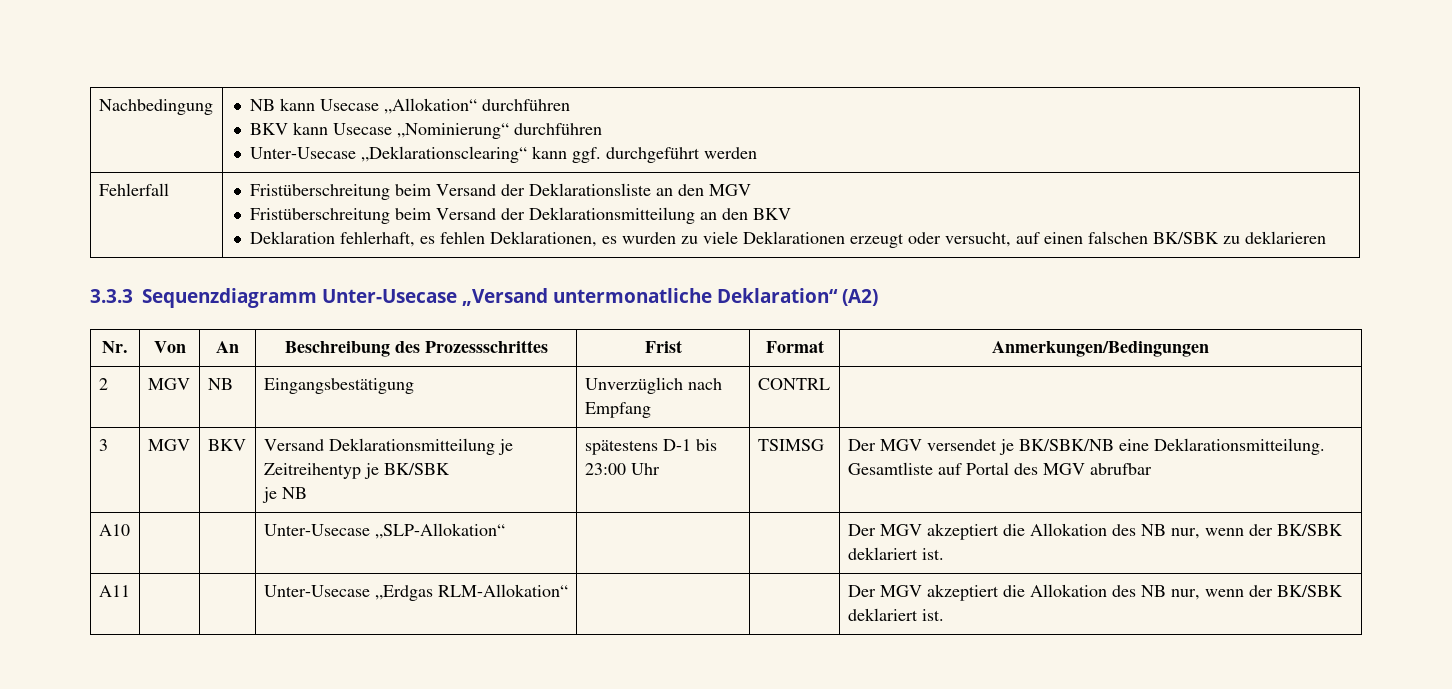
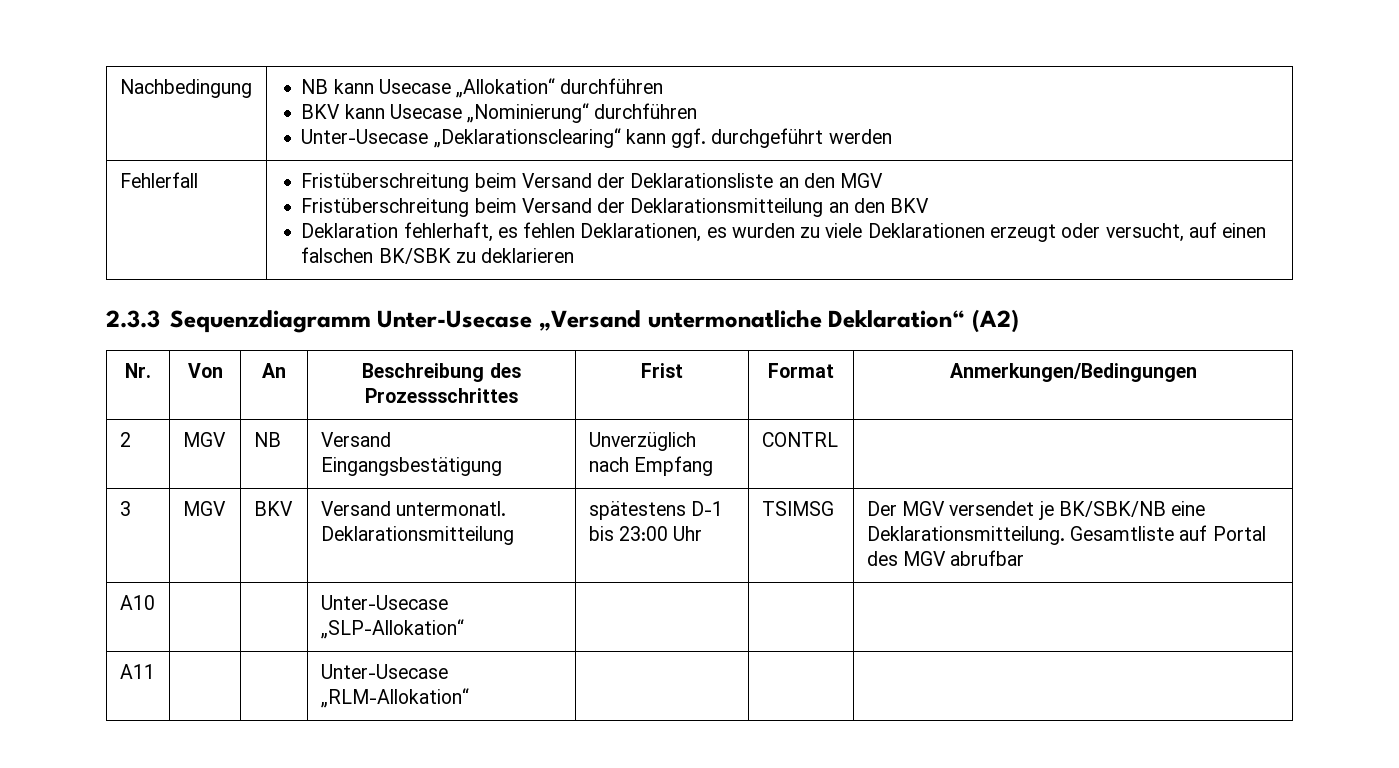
- 3.3.3 Sequenzdiagramm Unter-Usecase „Versand untermonatliche Deklaration“ (A2)
+ 2.3.3 Sequenzdiagramm Unter-Usecase „Versand untermonatliche Deklaration“ (A2)
- 2 | MGV | NB | Eingangsbestätigung | Unverzüglich nach Empfang | CONTRL |
+ 2 | MGV | NB | Versand Eingangsbestätigung | Unverzüglich nach Empfang | CONTRL |
- 3 | MGV | BKV | Versand Deklarationsmitteilung je Zeitreihentyp je BK/SBK
- je NB | spätestens D-1 bis 23:00 Uhr | TSIMSG | Der MGV versendet je BK/SBK/NB eine Deklarationsmitteilung. Gesamtliste auf Portal des MGV abrufbar
+ 3 | MGV | BKV | Versand untermonatl. Deklarationsmitteilung | spätestens D-1 bis 23:00 Uhr | TSIMSG | Der MGV versendet je BK/SBK/NB eine Deklarationsmitteilung. Gesamtliste auf Portal des MGV abrufbar
- A10 | | | Unter-Usecase „SLP-Allokation“ | | | Der MGV akzeptiert die Allokation des NB nur, wenn der BK/SBK deklariert ist.
- A11 | | | Unter-Usecase „Erdgas RLM-Allokation“ | | | Der MGV akzeptiert die Allokation des NB nur, wenn der BK/SBK deklariert ist.
+ A10 | | | Unter-Usecase „SLP-Allokation“ | | |
+ A11 | | | Unter-Usecase „RLM-Allokation“ | | |

